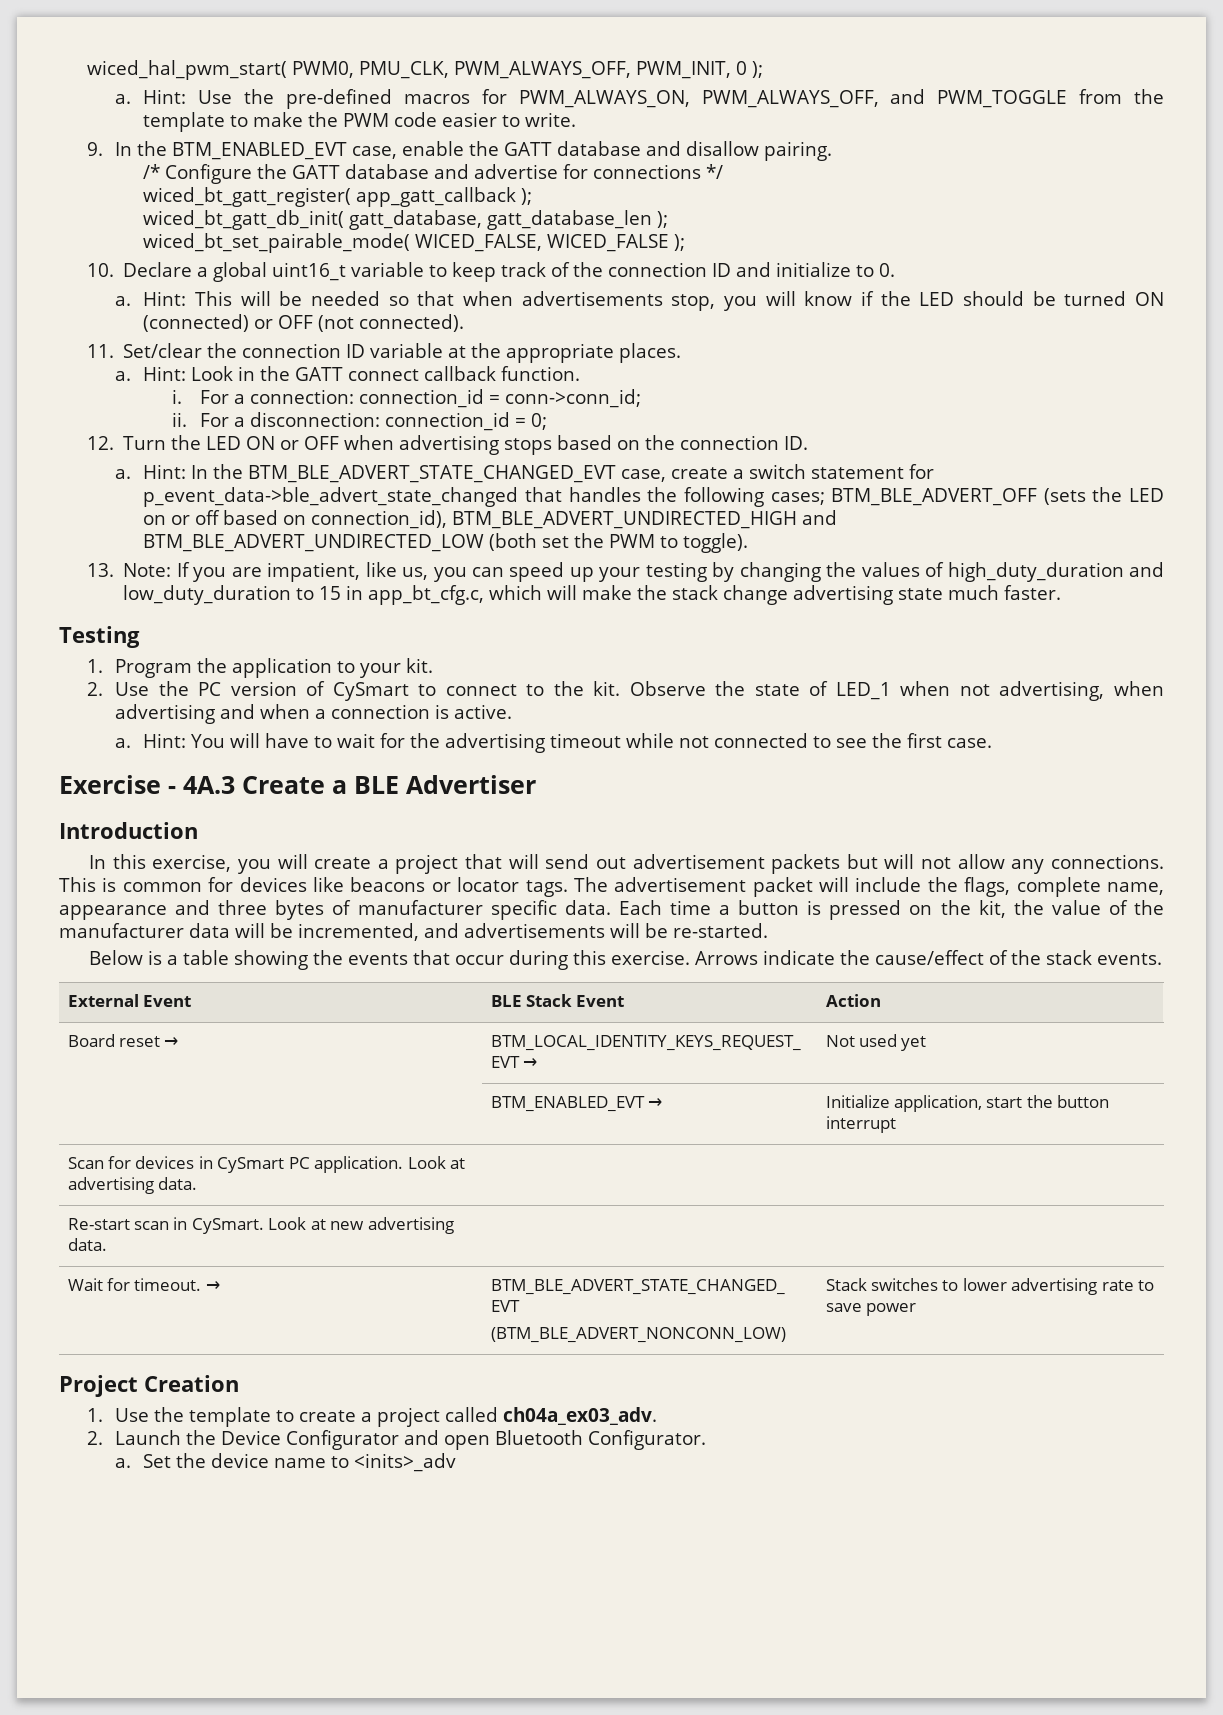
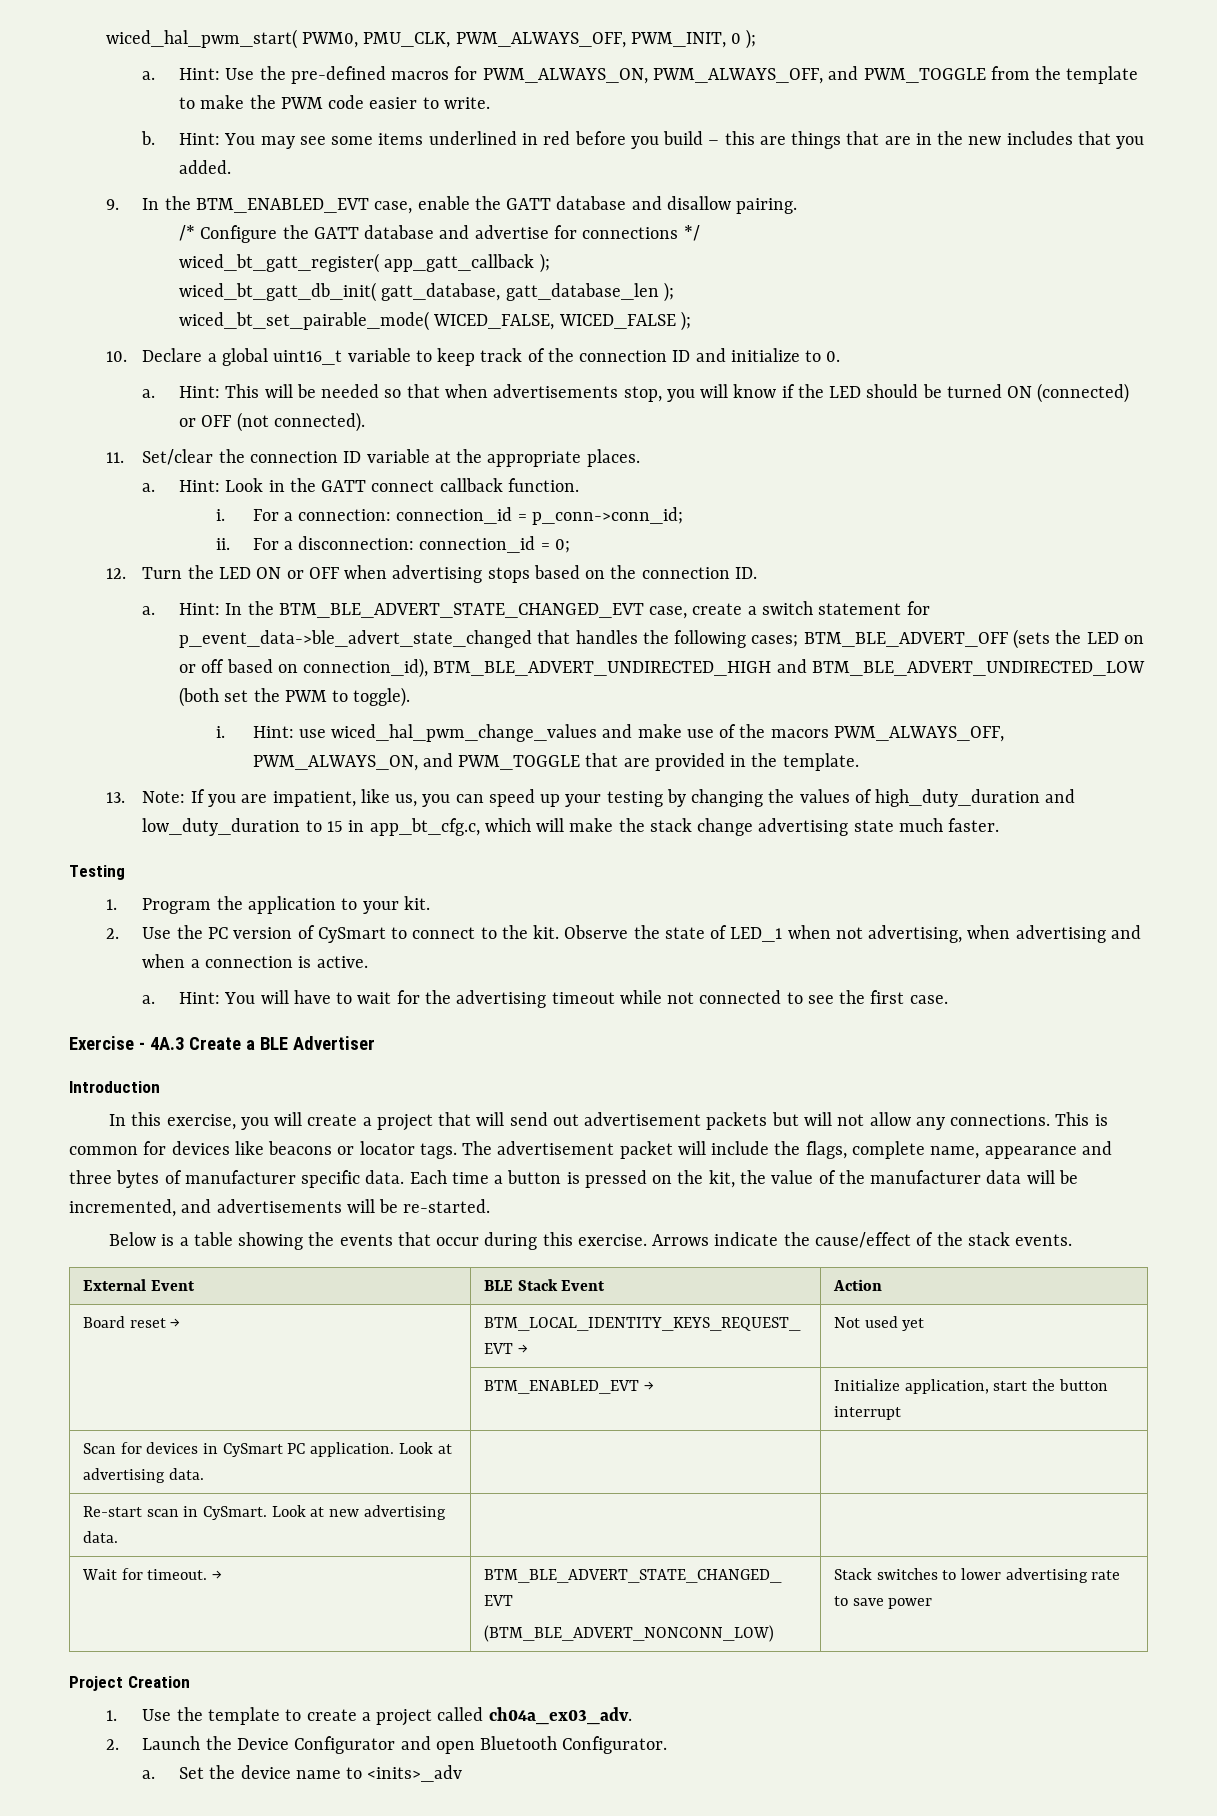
+ b. Hint: You may see some items underlined in red before you build – this are things that are in the new includes that you added.
- For a connection: connection_id = conn->conn_id;
+ For a connection: connection_id = p_conn->conn_id;
+ i. Hint: use wiced_hal_pwm_change_values and make use of the macors PWM_ALWAYS_OFF, PWM_ALWAYS_ON, and PWM_TOGGLE that are provided in the template.

